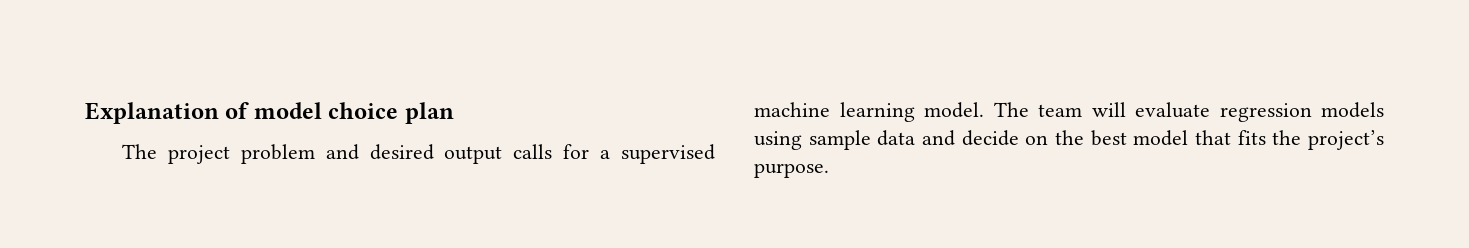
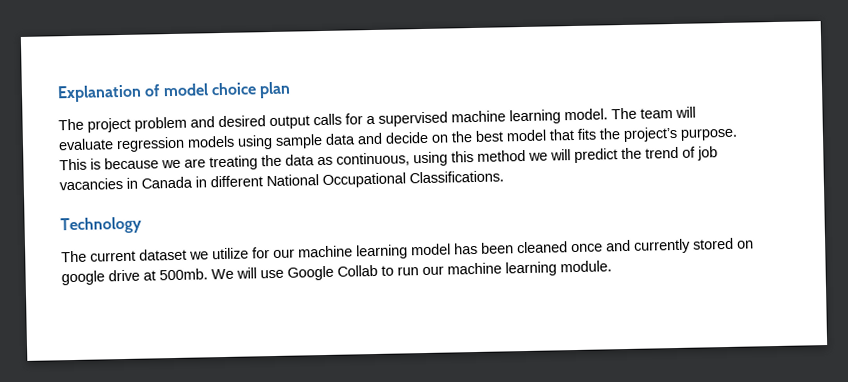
+ This is because we are treating the data as continuous, using this method we will predict the trend of job vacancies in Canada in different National Occupational Classifications.
+ Technology
+ The current dataset we utilize for our machine learning model has been cleaned once and currently stored on google drive at 500mb. We will use Google Collab to run our machine learning module.

